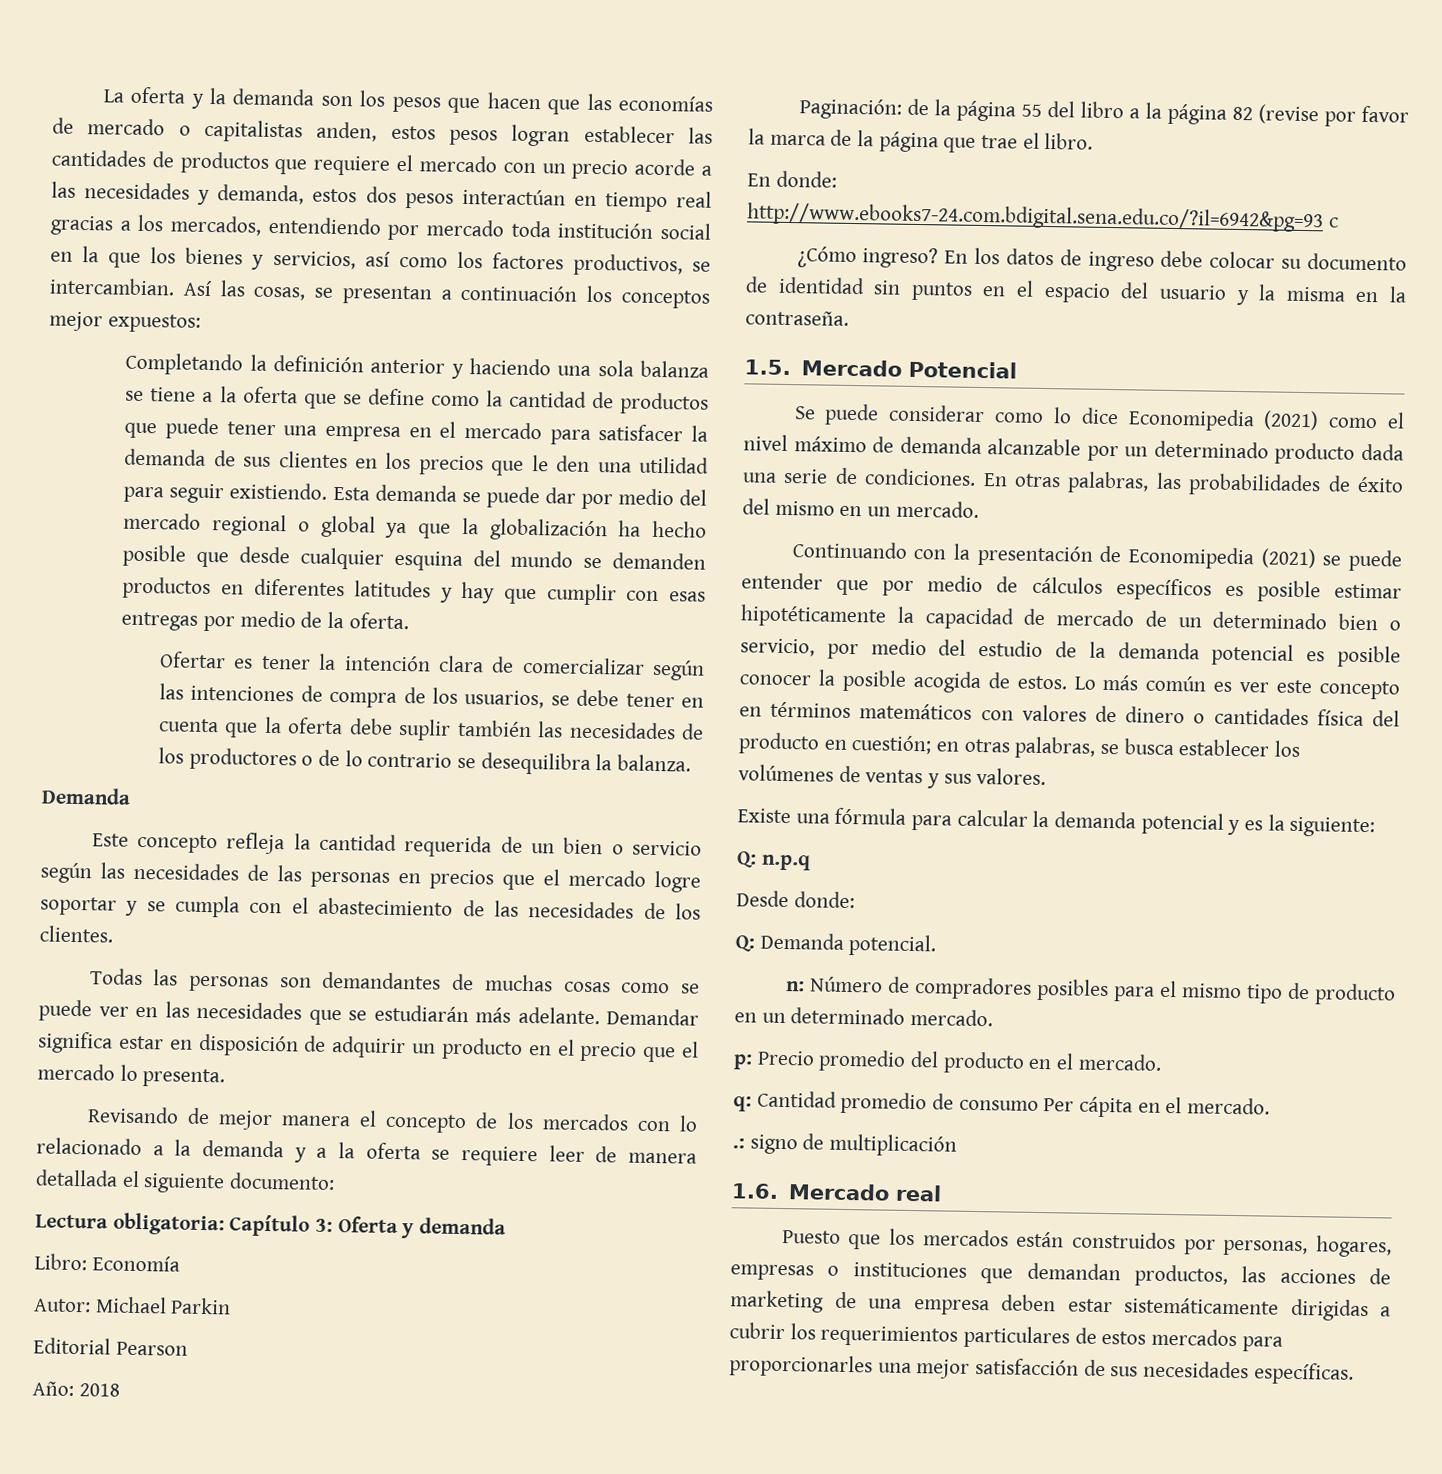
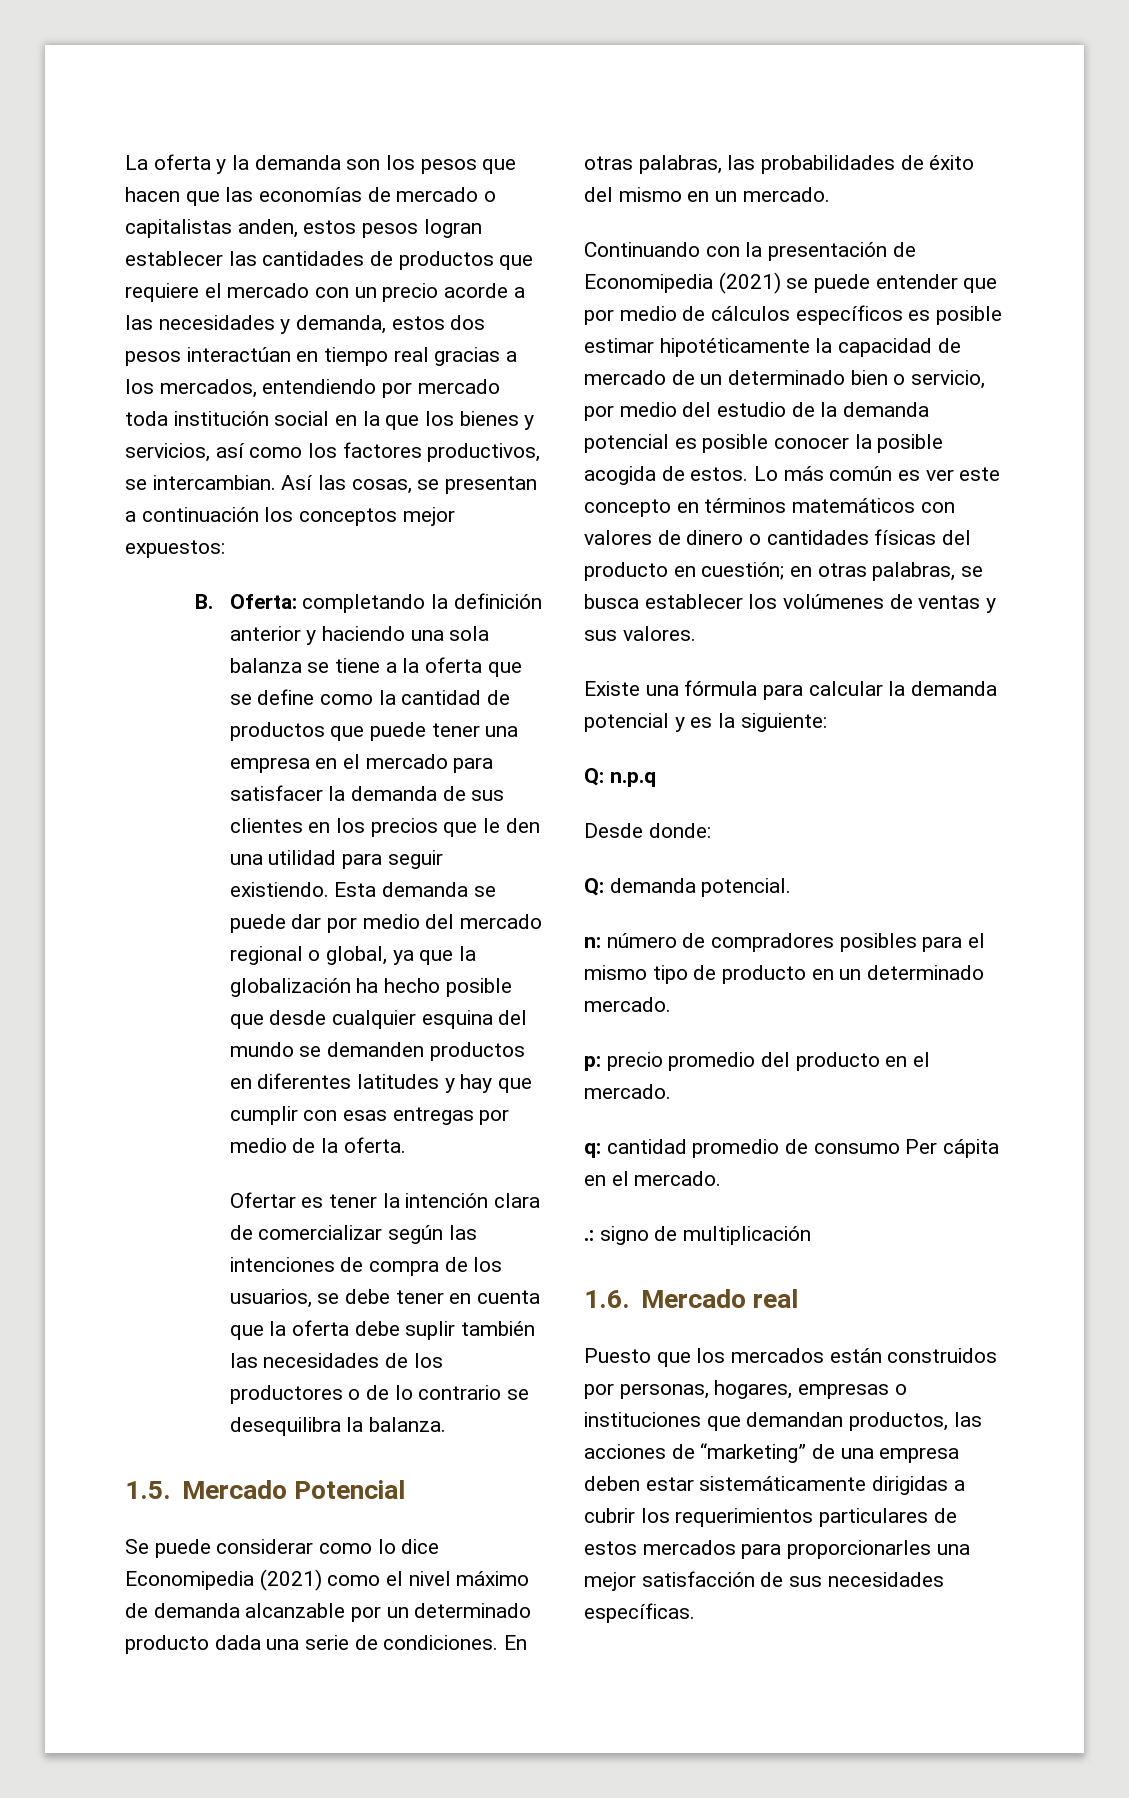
- Completando la definición anterior y haciendo una sola balanza se tiene a la oferta que se define como la cantidad de productos que puede tener una empresa en el mercado para satisfacer la demanda de sus clientes en los precios que le den una utilidad para seguir existiendo.
+ B. Oferta: completando la definición anterior y haciendo una sola balanza se tiene a la oferta que se define como la cantidad de productos que puede tener una empresa en el mercado para satisfacer la demanda de sus clientes en los precios que le den una utilidad para seguir existiendo.
- Esta demanda se puede dar por medio del mercado regional o global ya que la globalización ha hecho posible que desde cualquier esquina del mundo se demanden productos en diferentes latitudes y hay que cumplir con esas entregas por medio de la oferta.
+ Esta demanda se puede dar por medio del mercado regional o global, ya que la globalización ha hecho posible que desde cualquier esquina del mundo se demanden productos en diferentes latitudes y hay que cumplir con esas entregas por medio de la oferta.
  Ofertar es tener la intención clara de comercializar según las intenciones de compra de los usuarios, se debe tener en cuenta que la oferta debe suplir también las necesidades de los productores o de lo contrario se desequilibra la balanza.
- Demanda
- Este concepto refleja la cantidad requerida de un bien o servicio según las necesidades de las personas en precios que el mercado logre soportar y se cumpla con el abastecimiento de las necesidades de los clientes.
- Todas las personas son demandantes de muchas cosas como se puede ver en las necesidades que se estudiarán más adelante. Demandar significa estar en disposición de adquirir un producto en el precio que el mercado lo presenta.
- Revisando de mejor manera el concepto de los mercados con lo relacionado a la demanda y a la oferta se requiere leer de manera detallada el siguiente documento:
- Lectura obligatoria: Capítulo 3: Oferta y demanda
- Libro: Economía
- Autor: Michael Parkin
- Editorial Pearson
- Año: 2018
- Paginación: de la página 55 del libro a la página 82 (revise por favor la marca de la página que trae el libro.
- En donde: http://www.ebooks7-24.com.bdigital.sena.edu.co/?il=6942&pg=93 c
- ¿Cómo ingreso? En los datos de ingreso debe colocar su documento de identidad sin puntos en el espacio del usuario y la misma en la contraseña.
- Lo más común es ver este concepto en términos matemáticos con valores de dinero o cantidades física del producto en cuestión; en otras palabras, se busca establecer los volúmenes de ventas y sus valores.
+ Lo más común es ver este concepto en términos matemáticos con valores de dinero o cantidades físicas del producto en cuestión; en otras palabras, se busca establecer los volúmenes de ventas y sus valores.
- Q: Demanda potencial.
+ Q: demanda potencial.
- n: Número de compradores posibles para el mismo tipo de producto en un determinado mercado.
+ n: número de compradores posibles para el mismo tipo de producto en un determinado mercado.
- p: Precio promedio del producto en el mercado.
+ p: precio promedio del producto en el mercado.
- q: Cantidad promedio de consumo Per cápita en el mercado.
+ q: cantidad promedio de consumo Per cápita en el mercado.
- Puesto que los mercados están construidos por personas, hogares, empresas o instituciones que demandan productos, las acciones de marketing de una empresa deben estar sistemáticamente dirigidas a cubrir los requerimientos particulares de estos mercados para proporcionarles una mejor satisfacción de sus necesidades específicas.
+ Puesto que los mercados están construidos por personas, hogares, empresas o instituciones que demandan productos, las acciones de “marketing” de una empresa deben estar sistemáticamente dirigidas a cubrir los requerimientos particulares de estos mercados para proporcionarles una mejor satisfacción de sus necesidades específicas.

